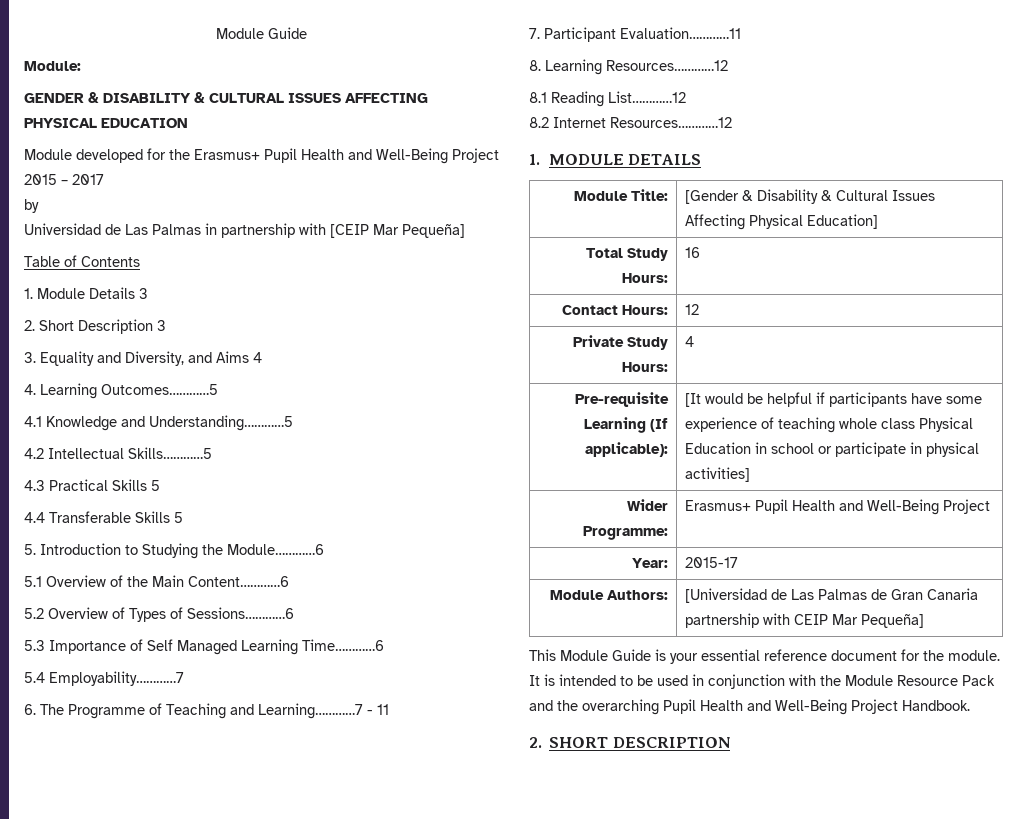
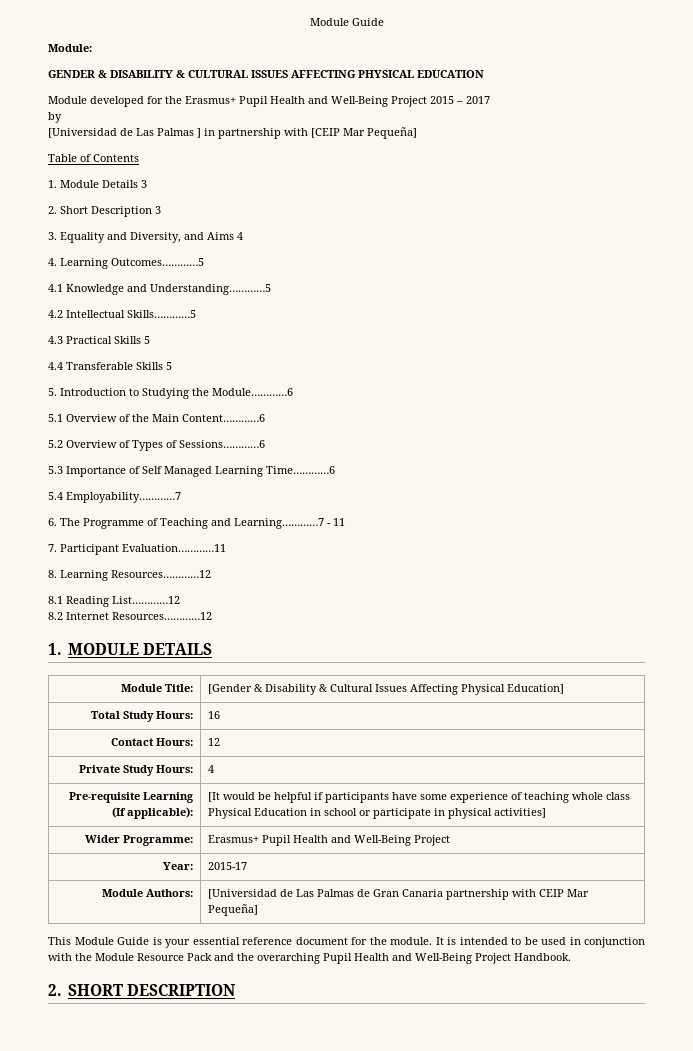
- Universidad de Las Palmas in partnership with [CEIP Mar Pequeña]
+ [Universidad de Las Palmas ] in partnership with [CEIP Mar Pequeña]

